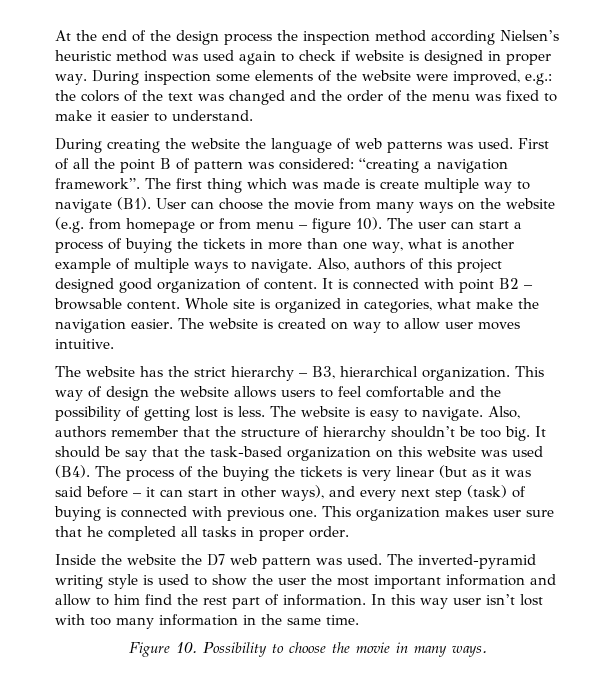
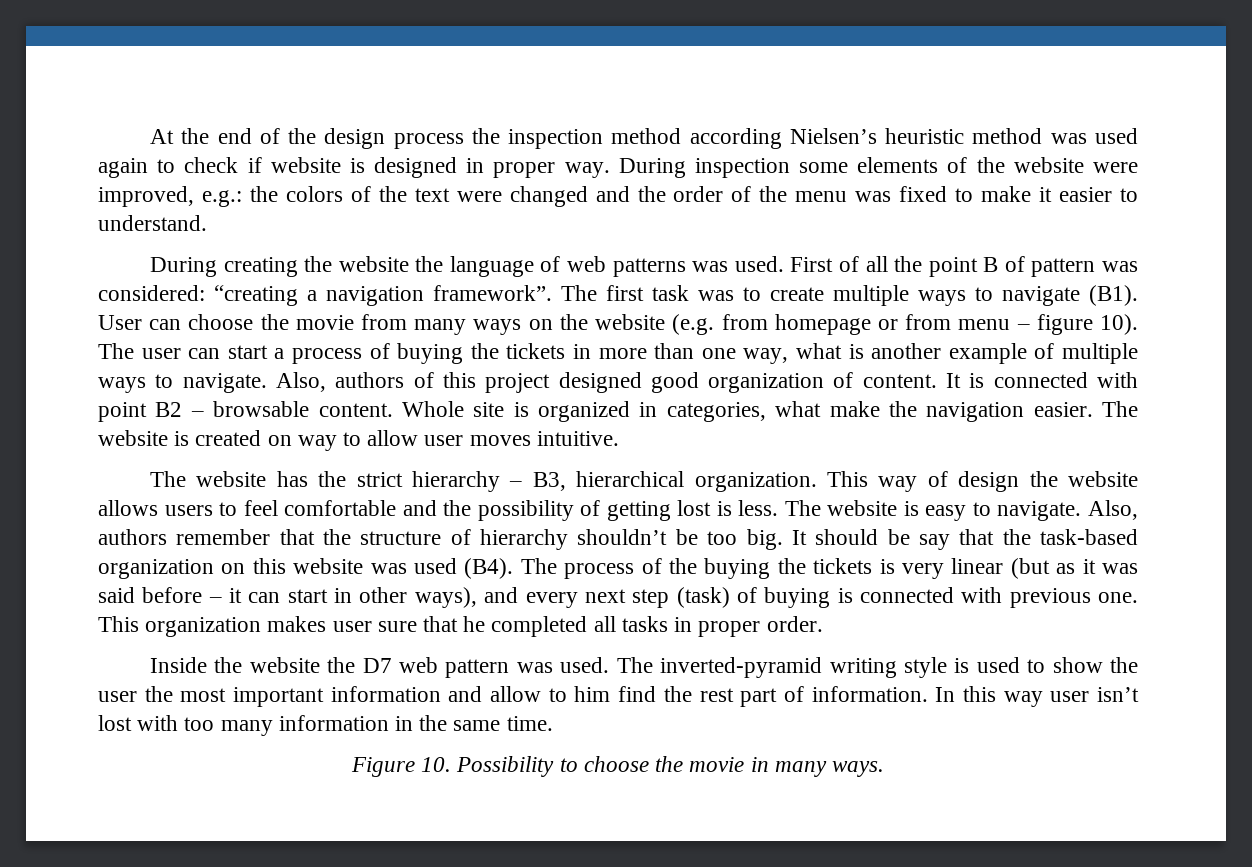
- During inspection some elements of the website were improved, e.g.: the colors of the text was changed and the order of the menu was fixed to make it easier to understand.
+ During inspection some elements of the website were improved, e.g.: the colors of the text were changed and the order of the menu was fixed to make it easier to understand.
- The first thing which was made is create multiple way to navigate (B1). User can choose the movie from many ways on the website (e.g. from homepage or from menu – figure 10).
+ The first task was to create multiple ways to navigate (B1). User can choose the movie from many ways on the website (e.g. from homepage or from menu – figure 10).

